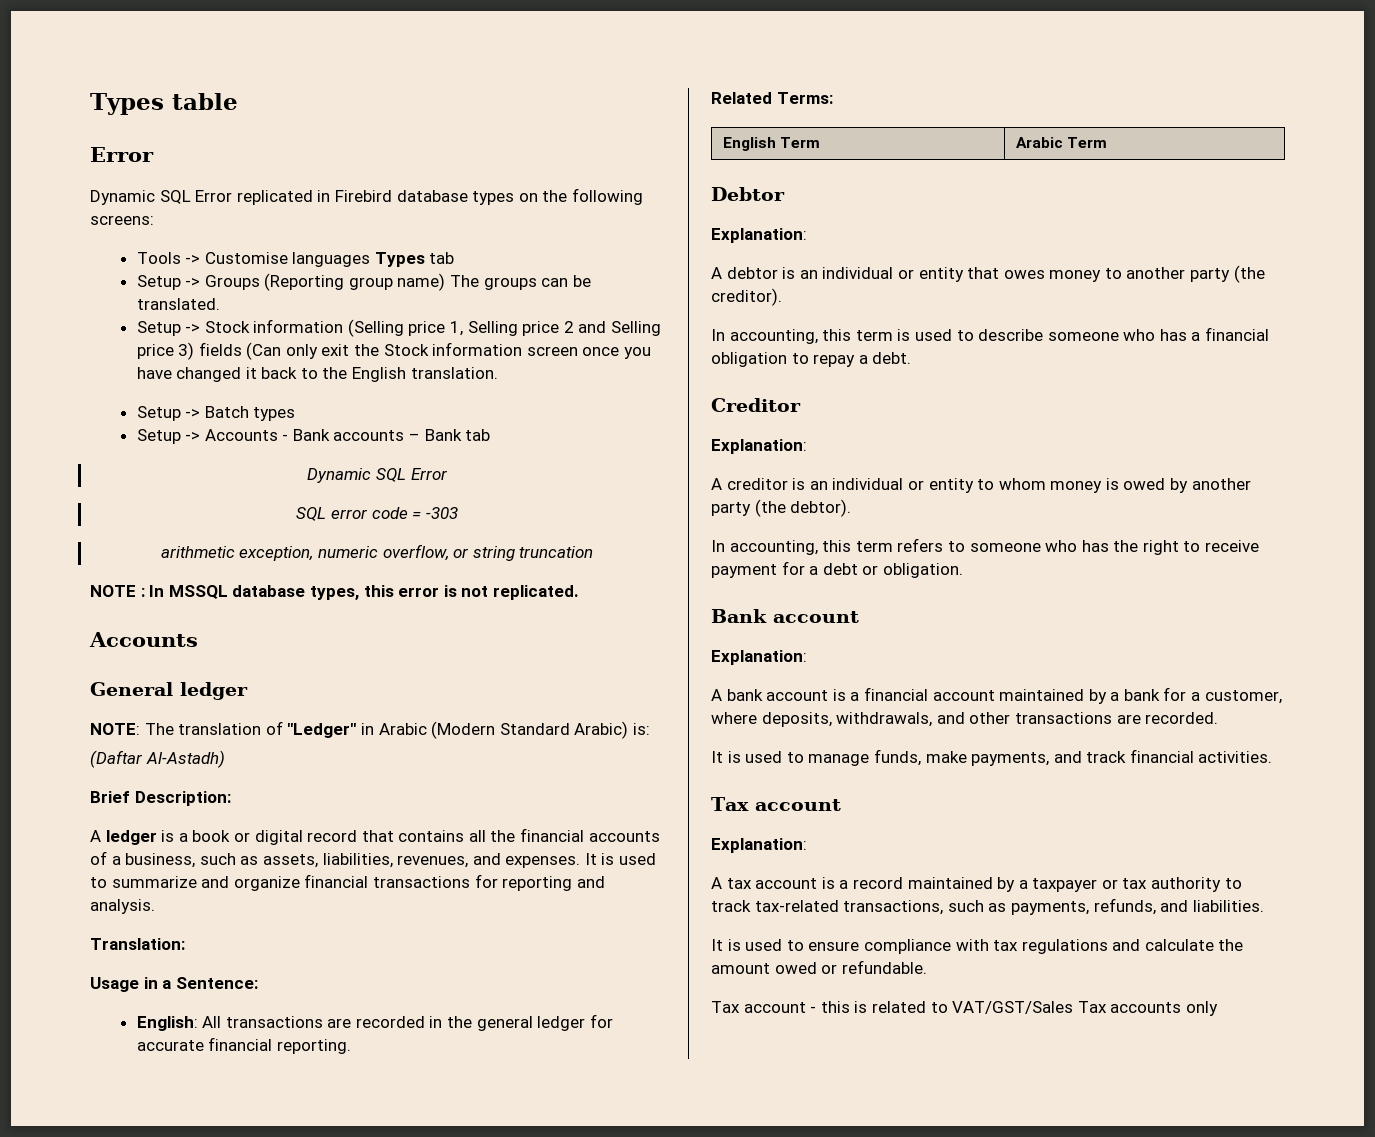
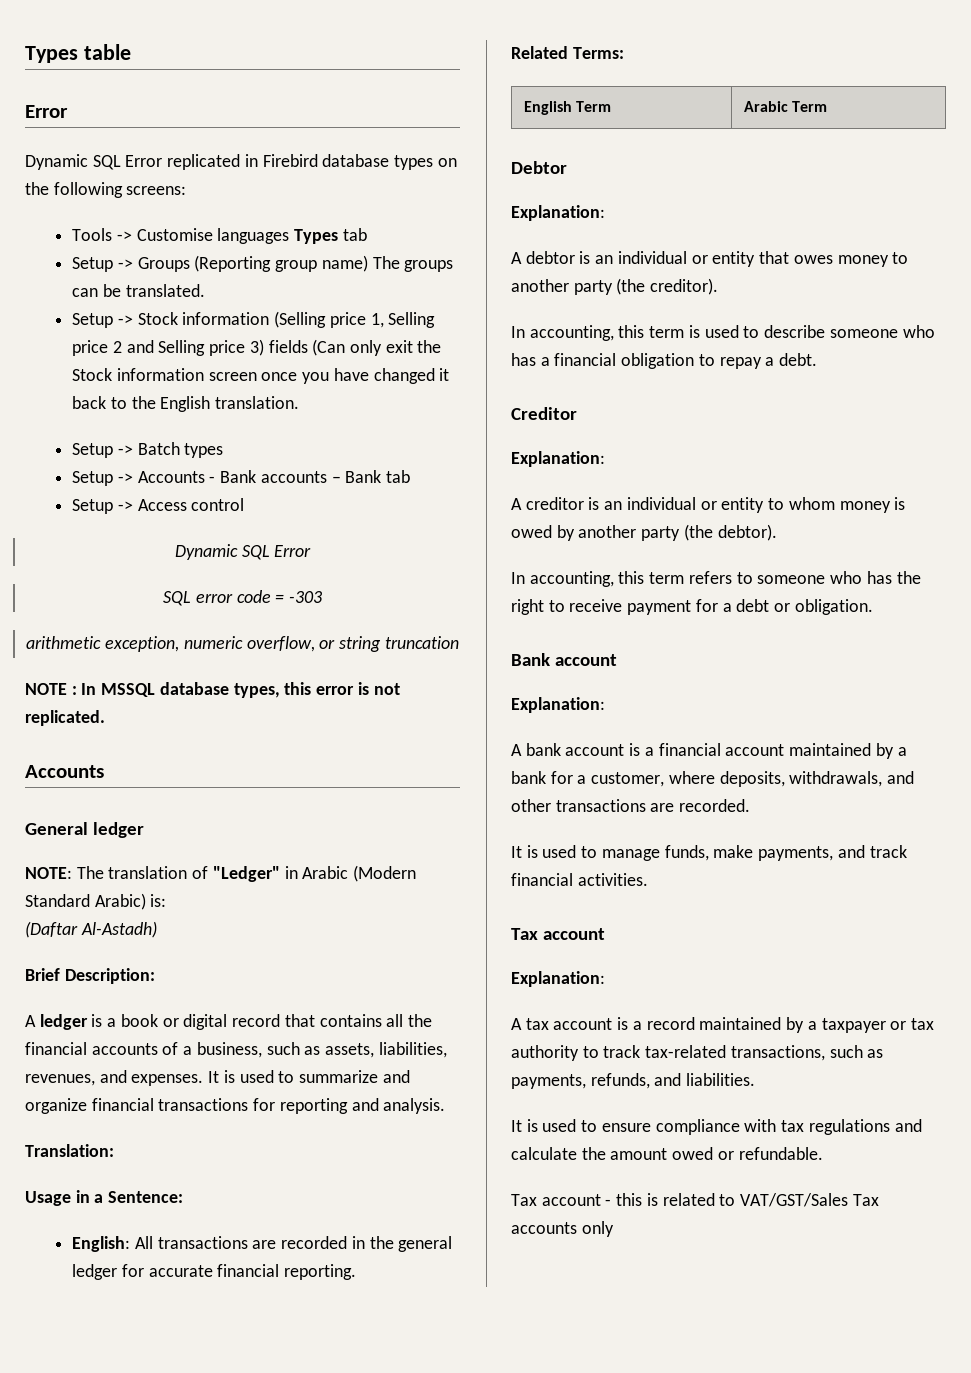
+ Setup -> Access control

